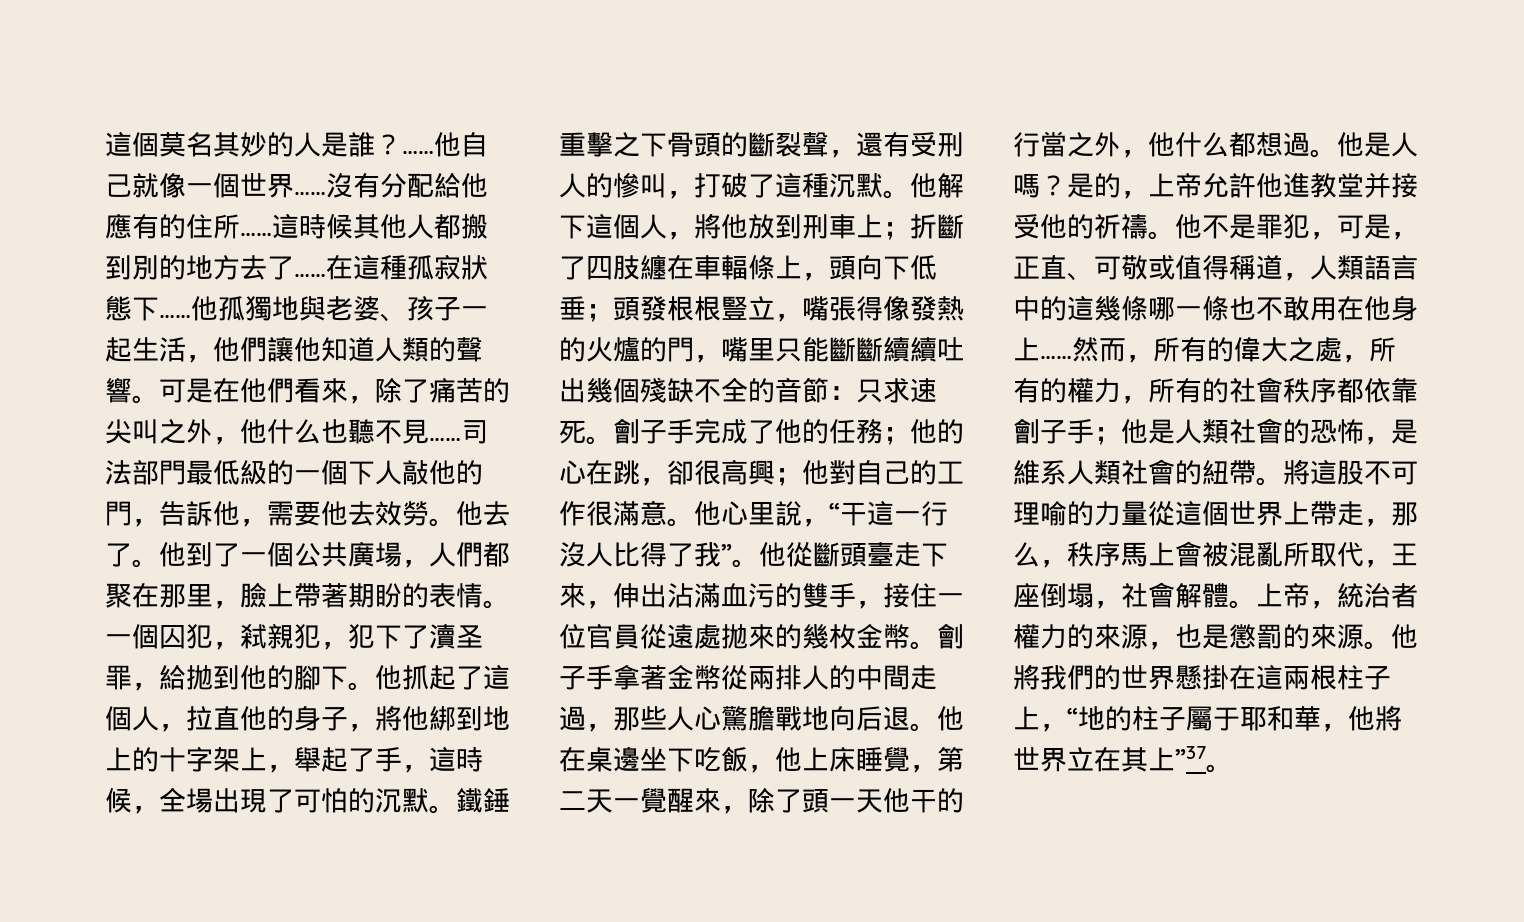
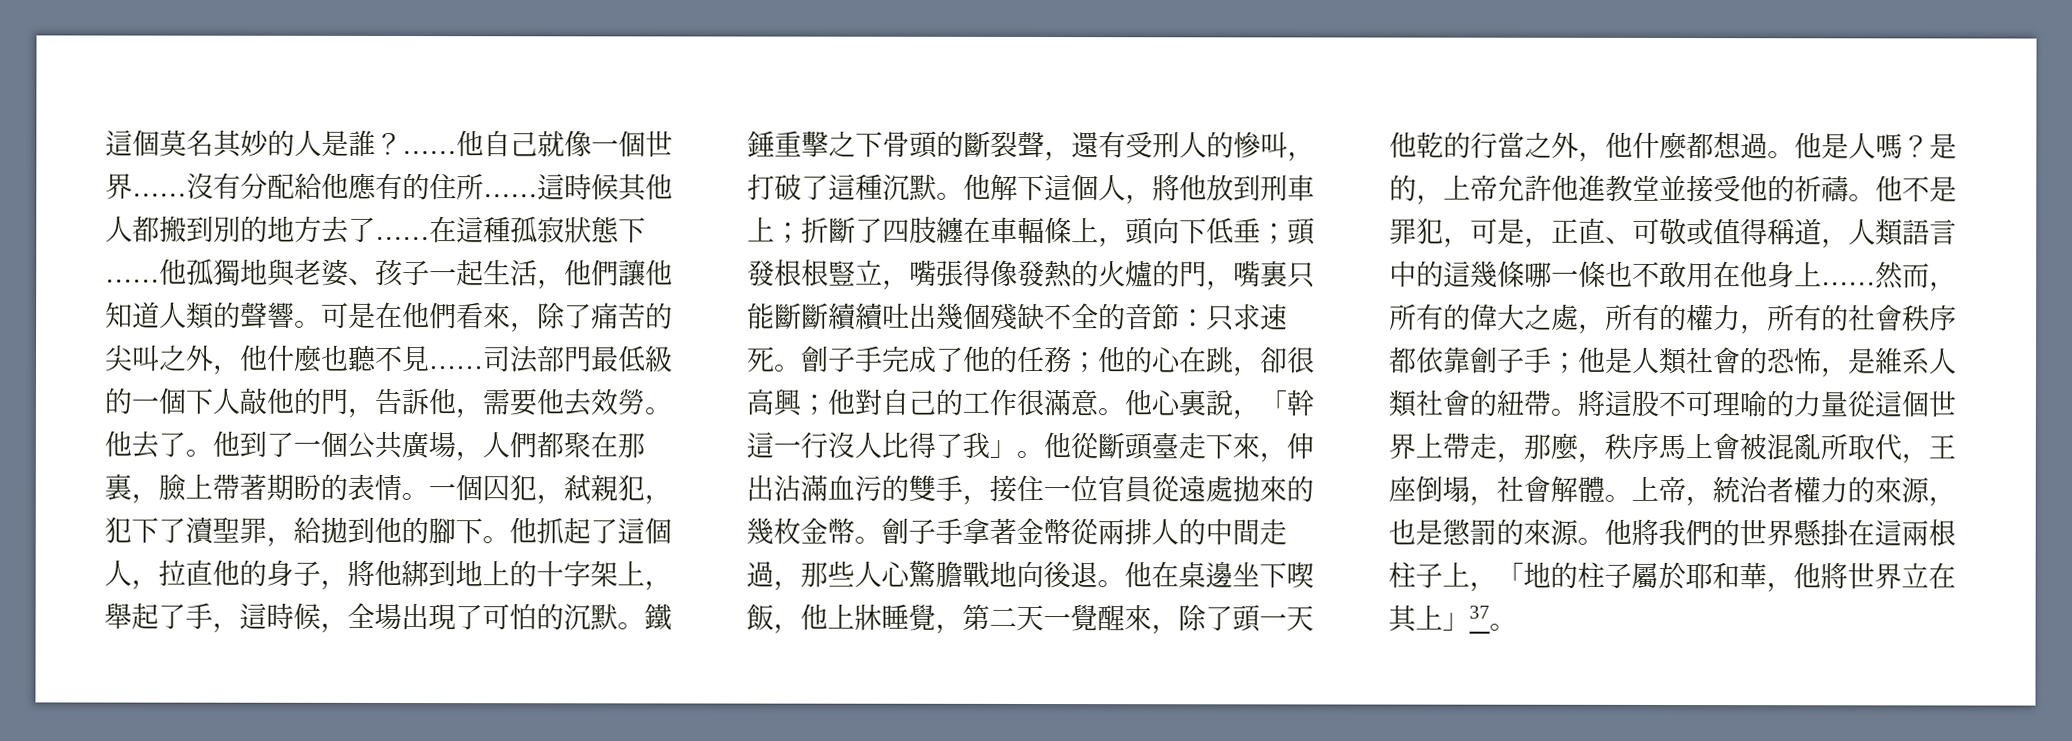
- 可是在他們看來，除了痛苦的尖叫之外，他什么也聽不見……
+ 可是在他們看來，除了痛苦的尖叫之外，他什麼也聽不見……
- 他到了一個公共廣場，人們都聚在那里，臉上帶著期盼的表情。
+ 他到了一個公共廣場，人們都聚在那裏，臉上帶著期盼的表情。
- 一個囚犯，弒親犯，犯下了瀆圣罪，給拋到他的腳下。
+ 一個囚犯，弒親犯，犯下了瀆聖罪，給拋到他的腳下。
- 他解下這個人，將他放到刑車上；折斷了四肢纏在車輻條上，頭向下低垂；頭發根根豎立，嘴張得像發熱的火爐的門，嘴里只能斷斷續續吐出幾個殘缺不全的音節：只求速死。
+ 他解下這個人，將他放到刑車上；折斷了四肢纏在車輻條上，頭向下低垂；頭發根根豎立，嘴張得像發熱的火爐的門，嘴裏只能斷斷續續吐出幾個殘缺不全的音節：只求速死。
- 他心里說，“干這一行沒人比得了我”。
+ 他心裏說，「幹這一行沒人比得了我」。
- 劊子手拿著金幣從兩排人的中間走過，那些人心驚膽戰地向后退。
+ 劊子手拿著金幣從兩排人的中間走過，那些人心驚膽戰地向後退。
- 他在桌邊坐下吃飯，他上床睡覺，第二天一覺醒來，除了頭一天他干的行當之外，他什么都想過。
+ 他在桌邊坐下喫飯，他上牀睡覺，第二天一覺醒來，除了頭一天他乾的行當之外，他什麼都想過。
- 是的，上帝允許他進教堂并接受他的祈禱。
+ 是的，上帝允許他進教堂並接受他的祈禱。
- 將這股不可理喻的力量從這個世界上帶走，那么，秩序馬上會被混亂所取代，王座倒塌，社會解體。
+ 將這股不可理喻的力量從這個世界上帶走，那麼，秩序馬上會被混亂所取代，王座倒塌，社會解體。
- 他將我們的世界懸掛在這兩根柱子上，“地的柱子屬于耶和華，他將世界立在其上”37。
+ 他將我們的世界懸掛在這兩根柱子上，「地的柱子屬於耶和華，他將世界立在其上」37。

